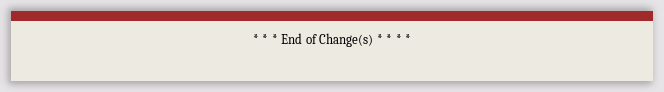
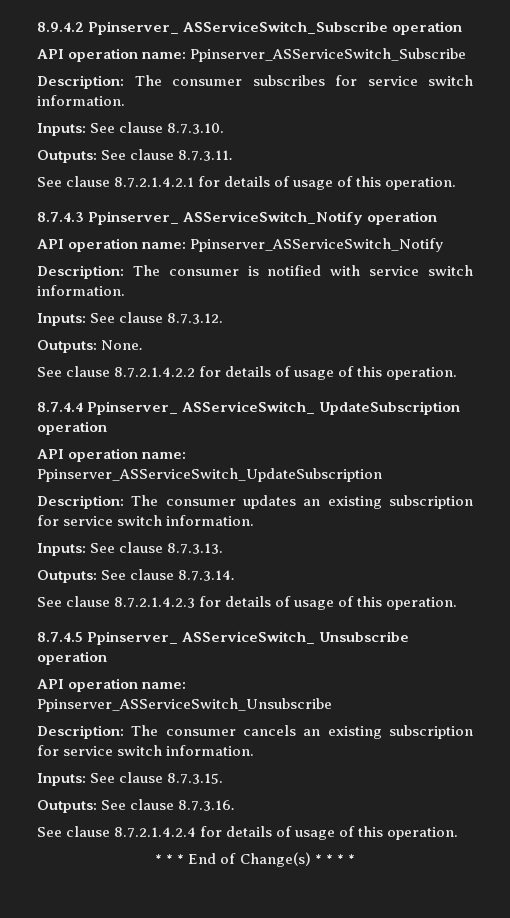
+ 8.9.4.2 Ppinserver_ ASServiceSwitch_Subscribe operation
+ API operation name: Ppinserver_ASServiceSwitch_Subscribe
+ Description: The consumer subscribes for service switch information.
+ Inputs: See clause 8.7.3.10.
+ Outputs: See clause 8.7.3.11.
+ See clause 8.7.2.1.4.2.1 for details of usage of this operation.
+ 8.7.4.3 Ppinserver_ ASServiceSwitch_Notify operation
+ API operation name: Ppinserver_ASServiceSwitch_Notify
+ Description: The consumer is notified with service switch information.
+ Inputs: See clause 8.7.3.12.
+ Outputs: None.
+ See clause 8.7.2.1.4.2.2 for details of usage of this operation.
+ 8.7.4.4 Ppinserver_ ASServiceSwitch_ UpdateSubscription operation
+ API operation name: Ppinserver_ASServiceSwitch_UpdateSubscription
+ Description: The consumer updates an existing subscription for service switch information.
+ Inputs: See clause 8.7.3.13.
+ Outputs: See clause 8.7.3.14.
+ See clause 8.7.2.1.4.2.3 for details of usage of this operation.
+ 8.7.4.5 Ppinserver_ ASServiceSwitch_ Unsubscribe operation
+ API operation name: Ppinserver_ASServiceSwitch_Unsubscribe
+ Description: The consumer cancels an existing subscription for service switch information.
+ Inputs: See clause 8.7.3.15.
+ Outputs: See clause 8.7.3.16.
+ See clause 8.7.2.1.4.2.4 for details of usage of this operation.

